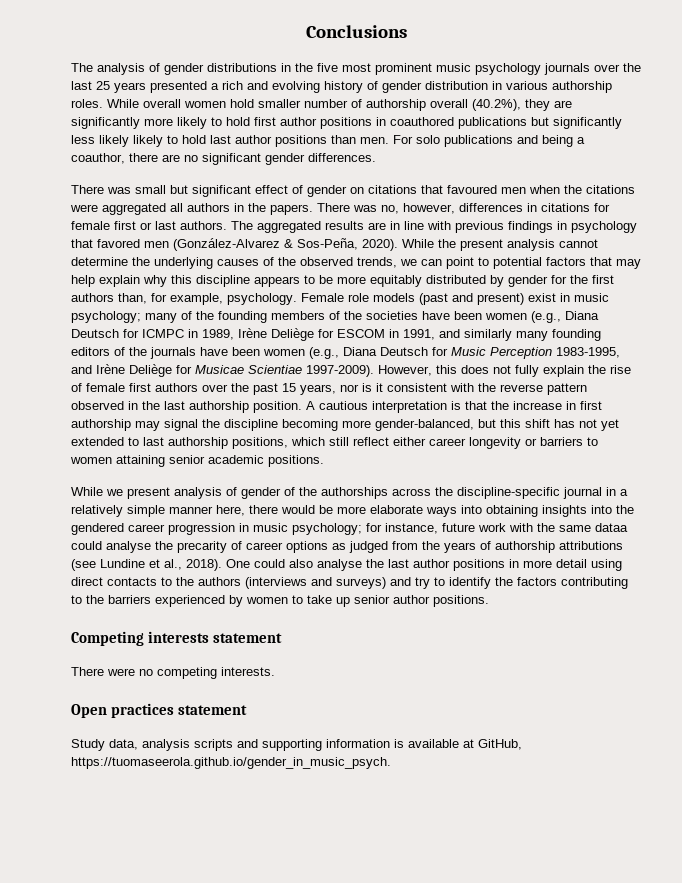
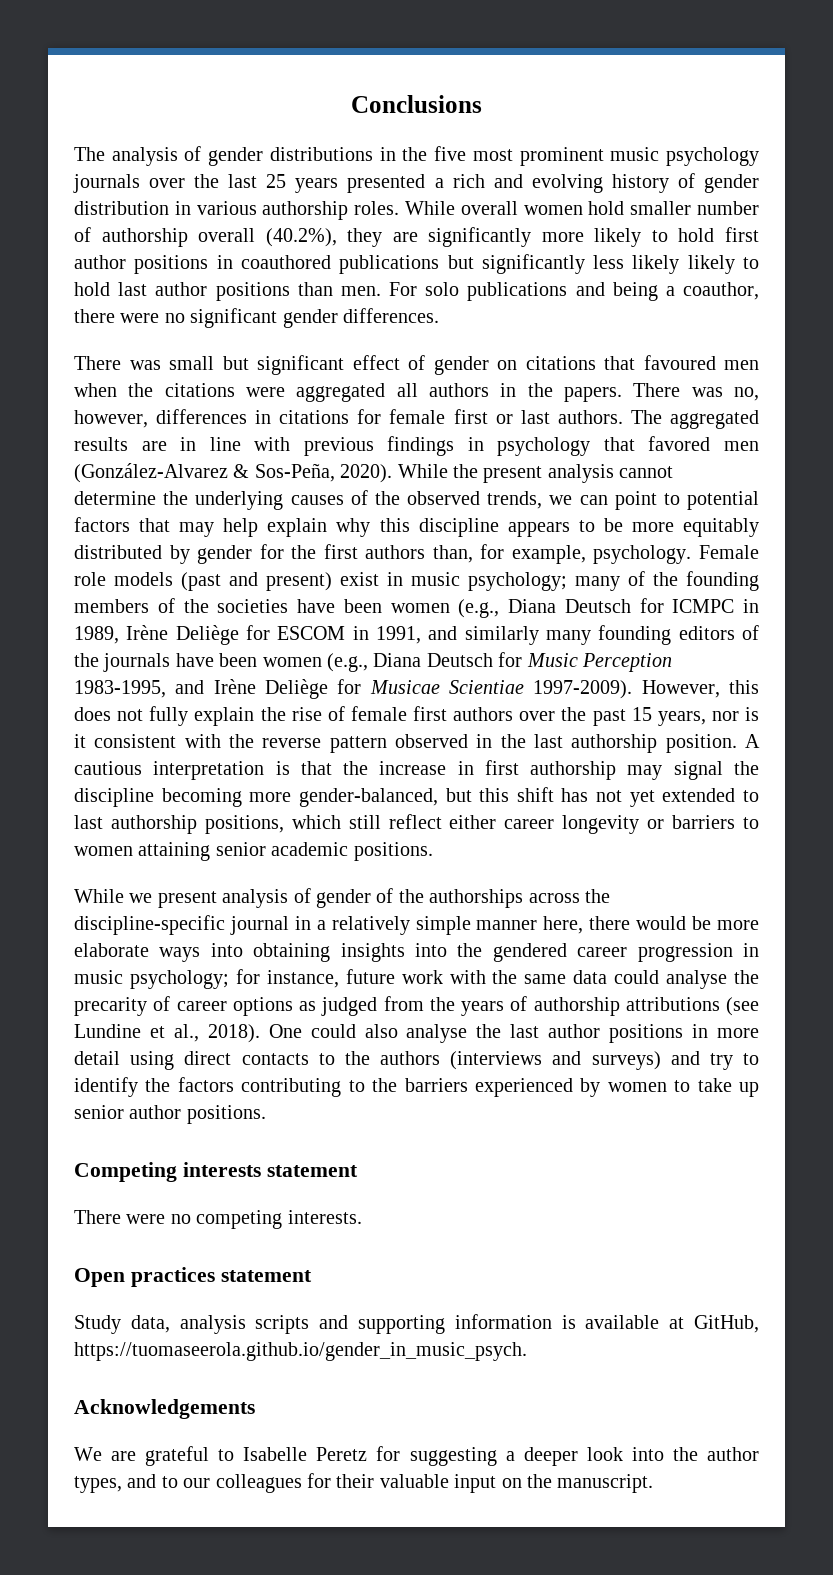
- For solo publications and being a coauthor, there are no significant gender differences.
+ For solo publications and being a coauthor, there were no significant gender differences.
- for instance, future work with the same dataa could analyse the precarity of career options as judged from the years of authorship attributions (see Lundine et al., 2018).
+ for instance, future work with the same data could analyse the precarity of career options as judged from the years of authorship attributions (see Lundine et al., 2018).
+ Acknowledgements
+ We are grateful to Isabelle Peretz for suggesting a deeper look into the author types, and to our colleagues for their valuable input on the manuscript.

